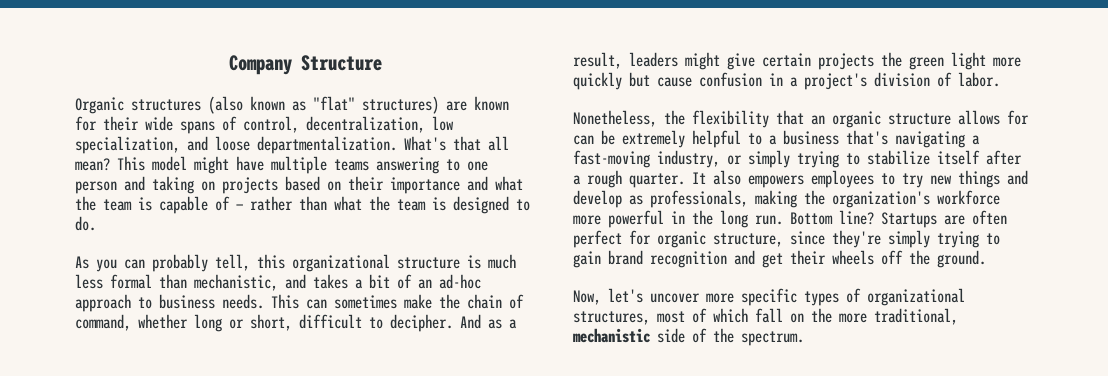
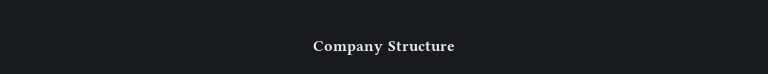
- Organic structures (also known as "flat" structures) are known for their wide spans of control, decentralization, low specialization, and loose departmentalization. What's that all mean? This model might have multiple teams answering to one person and taking on projects based on their importance and what the team is capable of — rather than what the team is designed to do.
- As you can probably tell, this organizational structure is much less formal than mechanistic, and takes a bit of an ad-hoc approach to business needs. This can sometimes make the chain of command, whether long or short, difficult to decipher. And as a result, leaders might give certain projects the green light more quickly but cause confusion in a project's division of labor.
- Nonetheless, the flexibility that an organic structure allows for can be extremely helpful to a business that's navigating a fast-moving industry, or simply trying to stabilize itself after a rough quarter. It also empowers employees to try new things and develop as professionals, making the organization's workforce more powerful in the long run. Bottom line? Startups are often perfect for organic structure, since they're simply trying to gain brand recognition and get their wheels off the ground.
- Now, let's uncover more specific types of organizational structures, most of which fall on the more traditional, mechanistic side of the spectrum.

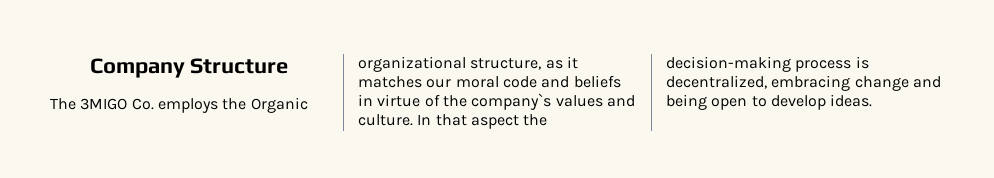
+ The 3MIGO Co. employs the Organic organizational structure, as it matches our moral code and beliefs in virtue of the company`s values and culture. In that aspect the decision-making process is decentralized, embracing change and being open to develop ideas.

